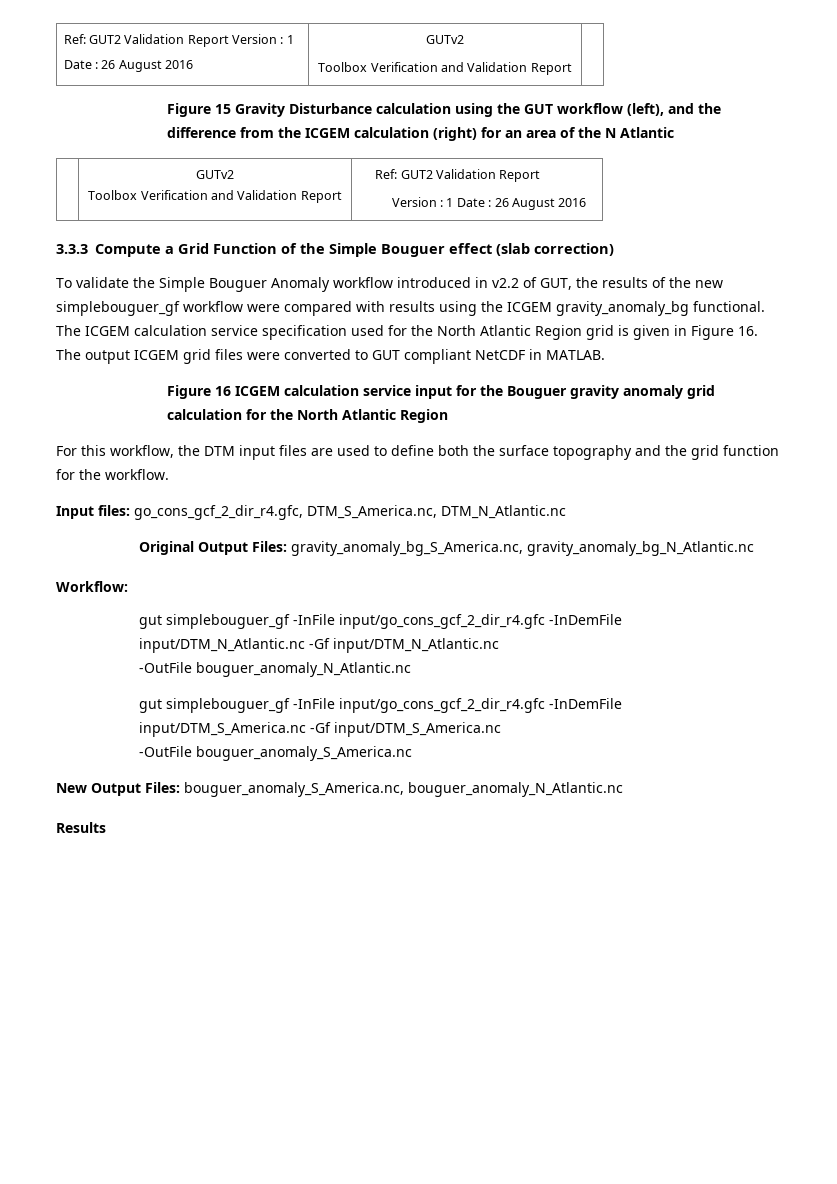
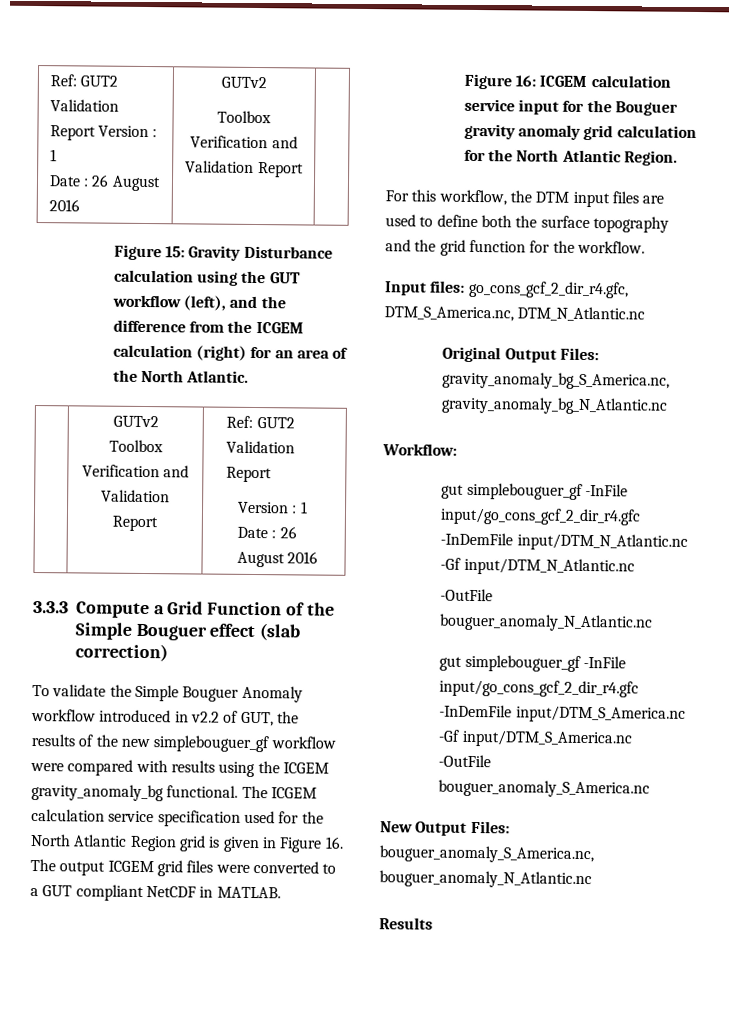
- Figure 15 Gravity Disturbance calculation using the GUT workflow (left), and the difference from the ICGEM calculation (right) for an area of the N Atlantic
+ Figure 15: Gravity Disturbance calculation using the GUT workflow (left), and the difference from the ICGEM calculation (right) for an area of the North Atlantic.
- The ICGEM calculation service specification used for the North Atlantic Region grid is given in Figure 16. The output ICGEM grid files were converted to GUT compliant NetCDF in MATLAB.
+ The ICGEM calculation service specification used for the North Atlantic Region grid is given in Figure 16. The output ICGEM grid files were converted to a GUT compliant NetCDF in MATLAB.
- Figure 16 ICGEM calculation service input for the Bouguer gravity anomaly grid calculation for the North Atlantic Region
+ Figure 16: ICGEM calculation service input for the Bouguer gravity anomaly grid calculation for the North Atlantic Region.

